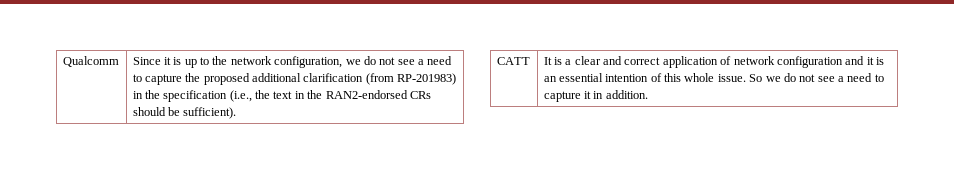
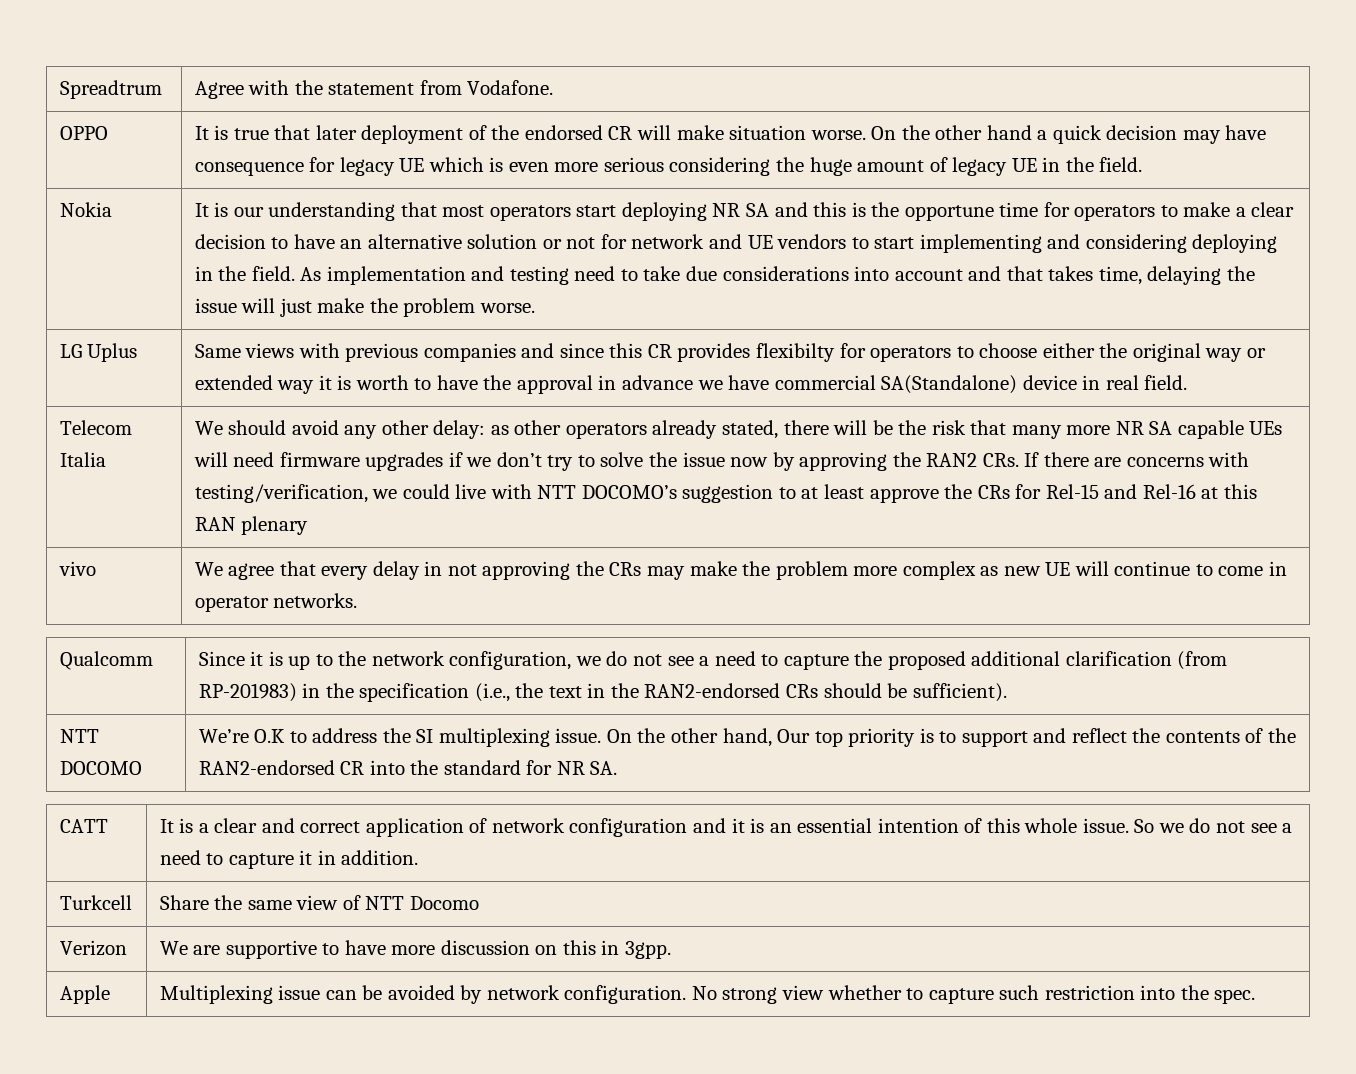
+ Spreadtrum | Agree with the statement from Vodafone.
+ OPPO | It is true that later deployment of the endorsed CR will make situation worse. On the other hand a quick decision may have consequence for legacy UE which is even more serious considering the huge amount of legacy UE in the field.
+ Nokia | It is our understanding that most operators start deploying NR SA and this is the opportune time for operators to make a clear decision to have an alternative solution or not for network and UE vendors to start implementing and considering deploying in the field. As implementation and testing need to take due considerations into account and that takes time, delaying the issue will just make the problem worse.
+ LG Uplus | Same views with previous companies and since this CR provides flexibilty for operators to choose either the original way or extended way it is worth to have the approval in advance we have commercial SA(Standalone) device in real field.
+ Telecom Italia | We should avoid any other delay: as other operators already stated, there will be the risk that many more NR SA capable UEs will need firmware upgrades if we don’t try to solve the issue now by approving the RAN2 CRs. If there are concerns with testing/verification, we could live with NTT DOCOMO’s suggestion to at least approve the CRs for Rel-15 and Rel-16 at this RAN plenary
+ vivo | We agree that every delay in not approving the CRs may make the problem more complex as new UE will continue to come in operator networks.
+ NTT DOCOMO | We’re O.K to address the SI multiplexing issue. On the other hand, Our top priority is to support and reflect the contents of the RAN2-endorsed CR into the standard for NR SA.
+ Turkcell | Share the same view of NTT Docomo
+ Verizon | We are supportive to have more discussion on this in 3gpp.
+ Apple | Multiplexing issue can be avoided by network configuration. No strong view whether to capture such restriction into the spec.

